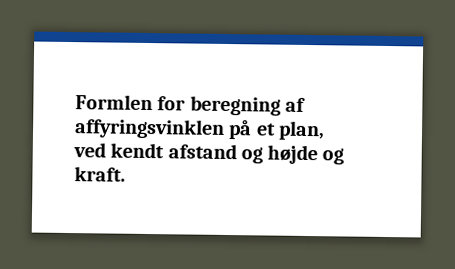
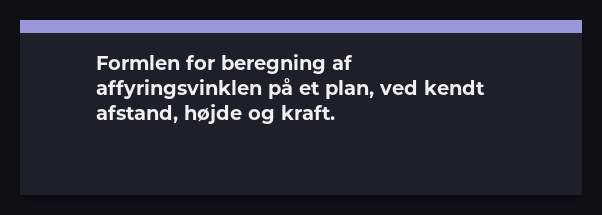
- Formlen for beregning af affyringsvinklen på et plan, ved kendt afstand og højde og kraft.
+ Formlen for beregning af affyringsvinklen på et plan, ved kendt afstand, højde og kraft.

